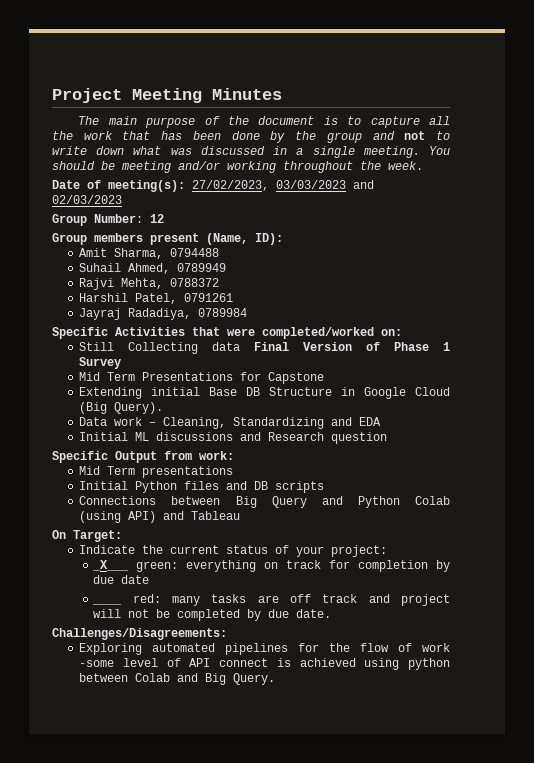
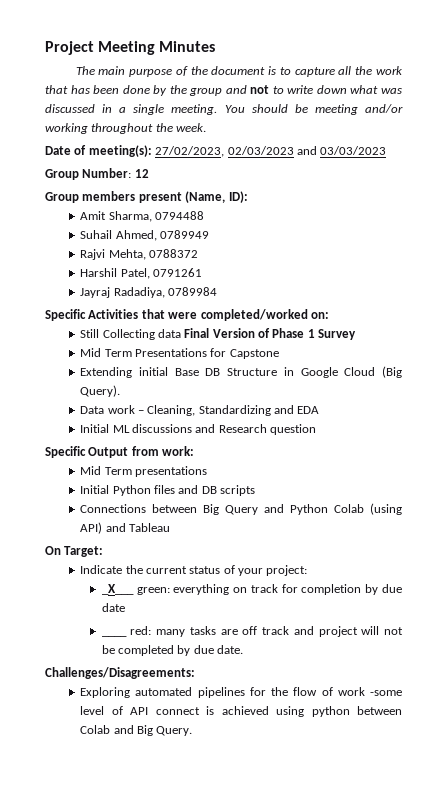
- Date of meeting(s): 27/02/2023, 03/03/2023 and 02/03/2023
+ Date of meeting(s): 27/02/2023, 02/03/2023 and 03/03/2023

